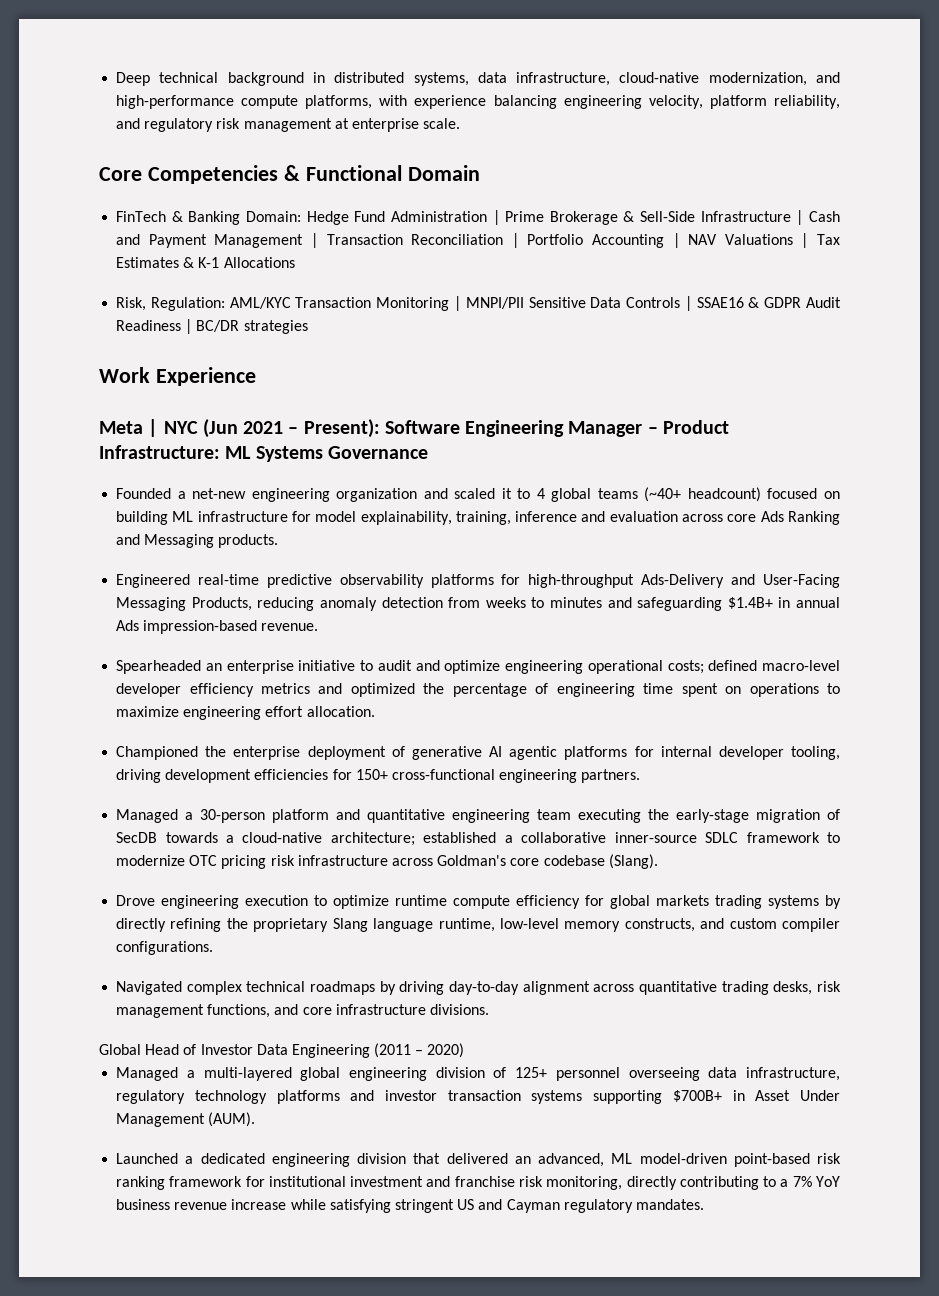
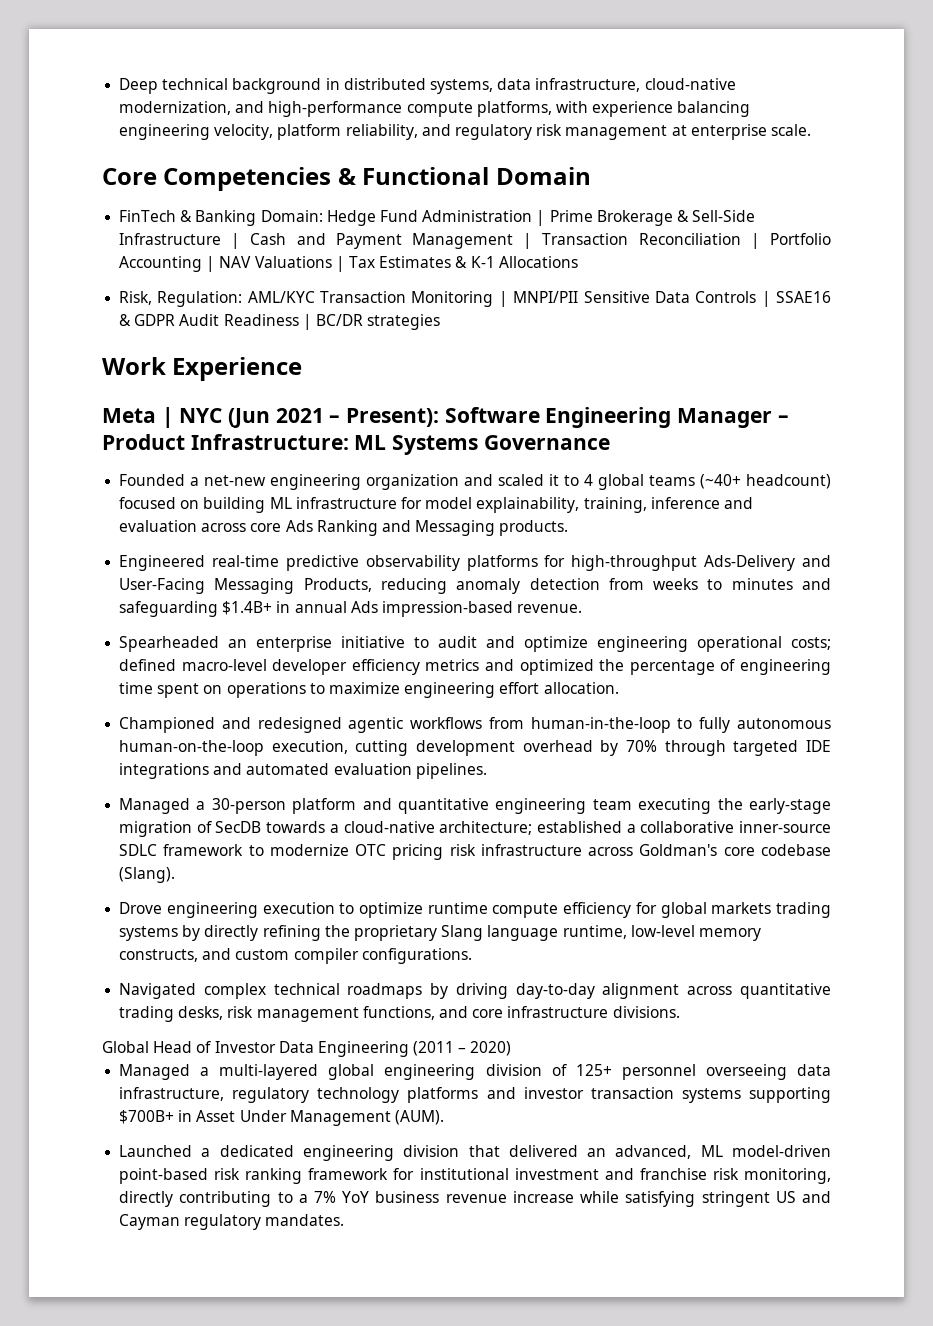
- Championed the enterprise deployment of generative AI agentic platforms for internal developer tooling, driving development efficiencies for 150+ cross-functional engineering partners.
+ Championed and redesigned agentic workflows from human-in-the-loop to fully autonomous human-on-the-loop execution, cutting development overhead by 70% through targeted IDE integrations and automated evaluation pipelines.

